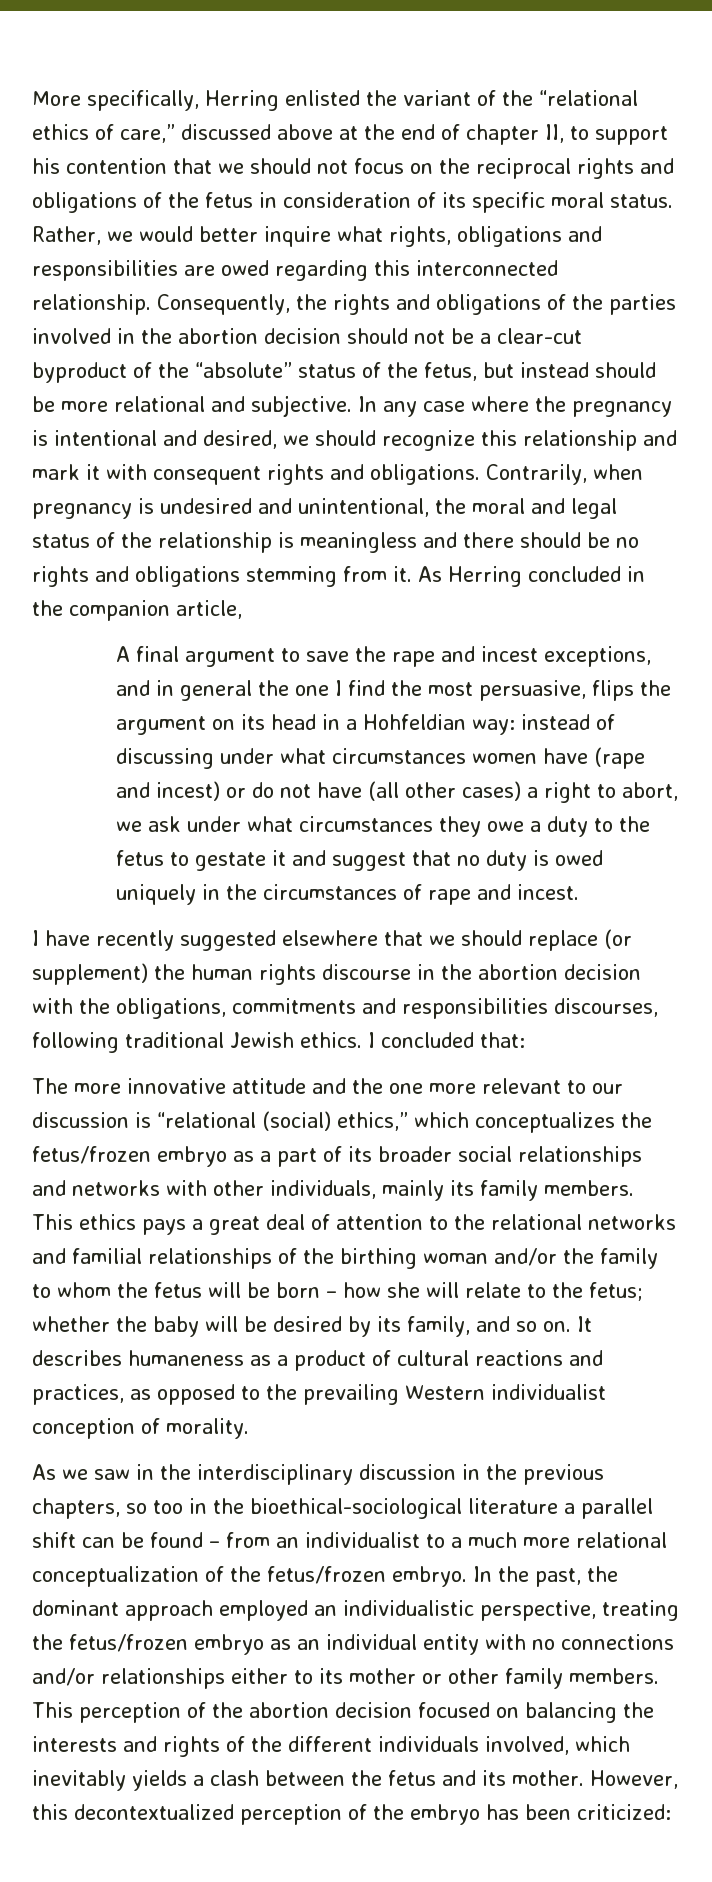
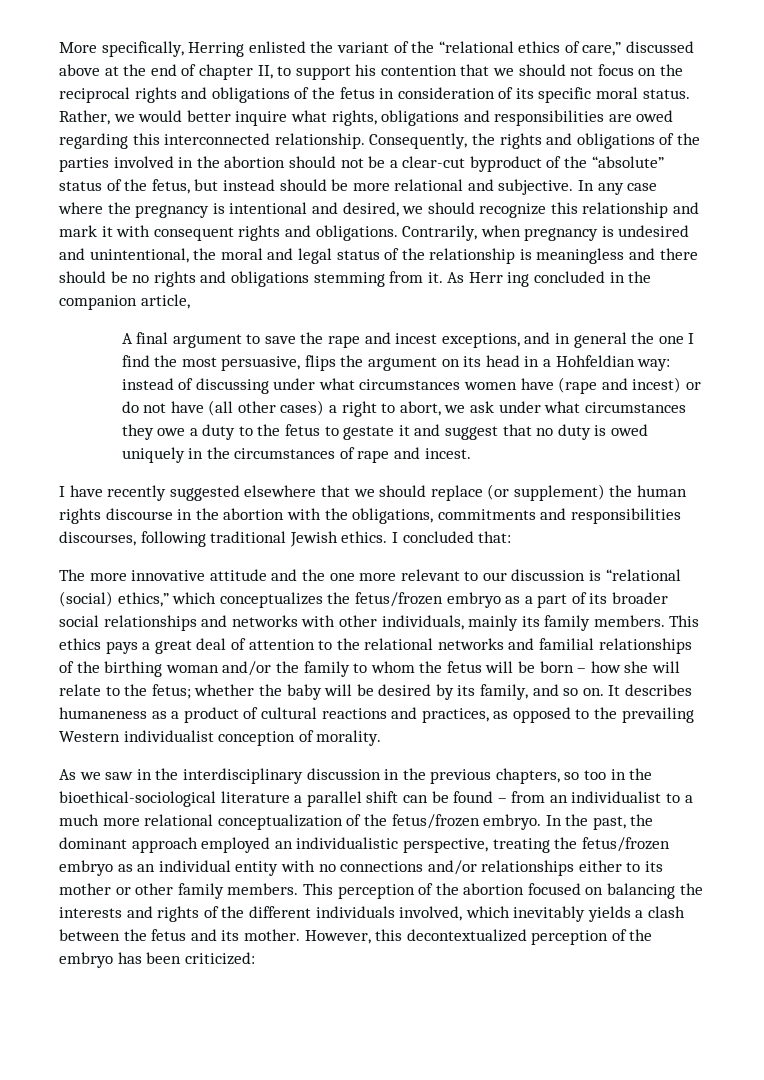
- Consequently, the rights and obligations of the parties involved in the abortion decision should not be a clear-cut byproduct of the “absolute” status of the fetus, but instead should be more relational and subjective.
+ Consequently, the rights and obligations of the parties involved in the abortion should not be a clear-cut byproduct of the “absolute” status of the fetus, but instead should be more relational and subjective.
- As Herring concluded in the companion article,
+ As Herr ing concluded in the companion article,
- I have recently suggested elsewhere that we should replace (or supplement) the human rights discourse in the abortion decision with the obligations, commitments and responsibilities discourses, following traditional Jewish ethics.
+ I have recently suggested elsewhere that we should replace (or supplement) the human rights discourse in the abortion with the obligations, commitments and responsibilities discourses, following traditional Jewish ethics.
- This perception of the abortion decision focused on balancing the interests and rights of the different individuals involved, which inevitably yields a clash between the fetus and its mother.
+ This perception of the abortion focused on balancing the interests and rights of the different individuals involved, which inevitably yields a clash between the fetus and its mother.

